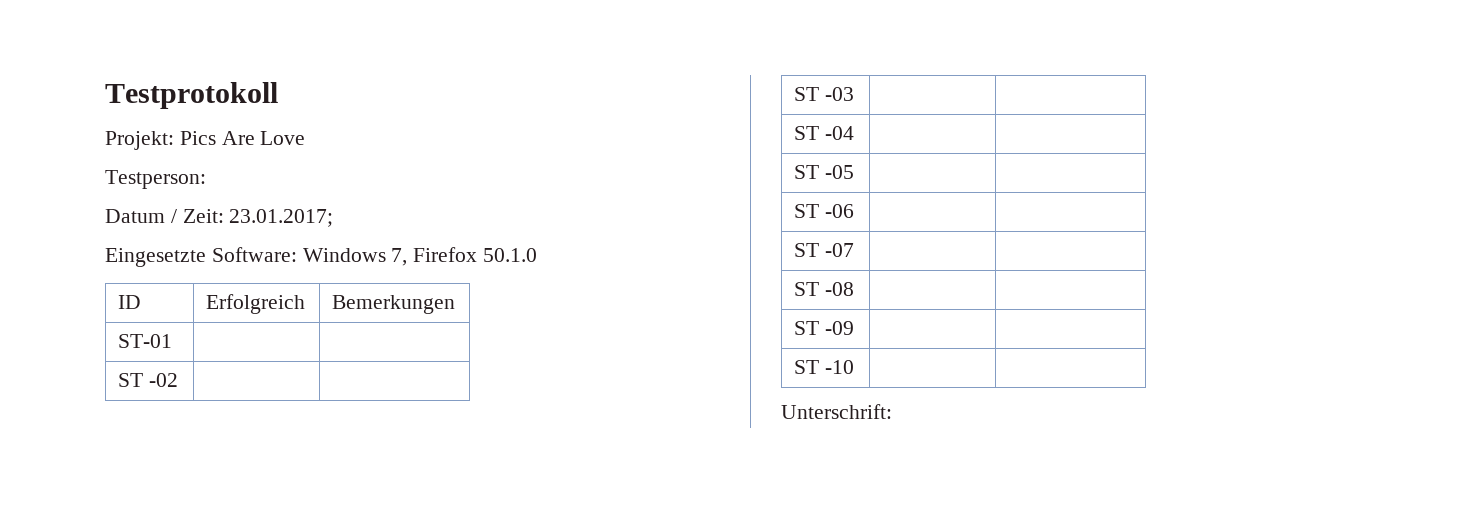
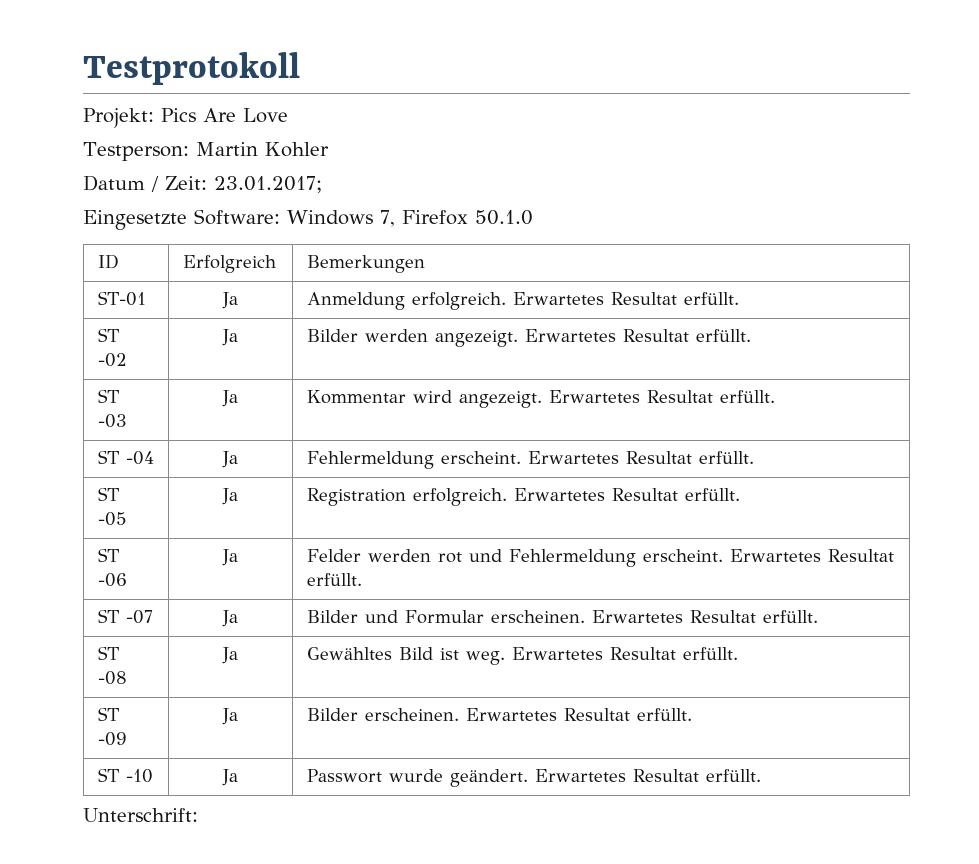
- Testperson:
+ Testperson: Martin Kohler
- ST-01 | |
- ST -02 | |
- ST -03 | |
- ST -04 | |
- ST -05 | |
- ST -06 | |
- ST -07 | |
- ST -08 | |
- ST -09 | |
- ST -10 | |
+ ST-01 | Ja | Anmeldung erfolgreich. Erwartetes Resultat erfüllt.
+ ST -02 | Ja | Bilder werden angezeigt. Erwartetes Resultat erfüllt.
+ ST -03 | Ja | Kommentar wird angezeigt. Erwartetes Resultat erfüllt.
+ ST -04 | Ja | Fehlermeldung erscheint. Erwartetes Resultat erfüllt.
+ ST -05 | Ja | Registration erfolgreich. Erwartetes Resultat erfüllt.
+ ST -06 | Ja | Felder werden rot und Fehlermeldung erscheint. Erwartetes Resultat erfüllt.
+ ST -07 | Ja | Bilder und Formular erscheinen. Erwartetes Resultat erfüllt.
+ ST -08 | Ja | Gewähltes Bild ist weg. Erwartetes Resultat erfüllt.
+ ST -09 | Ja | Bilder erscheinen. Erwartetes Resultat erfüllt.
+ ST -10 | Ja | Passwort wurde geändert. Erwartetes Resultat erfüllt.

